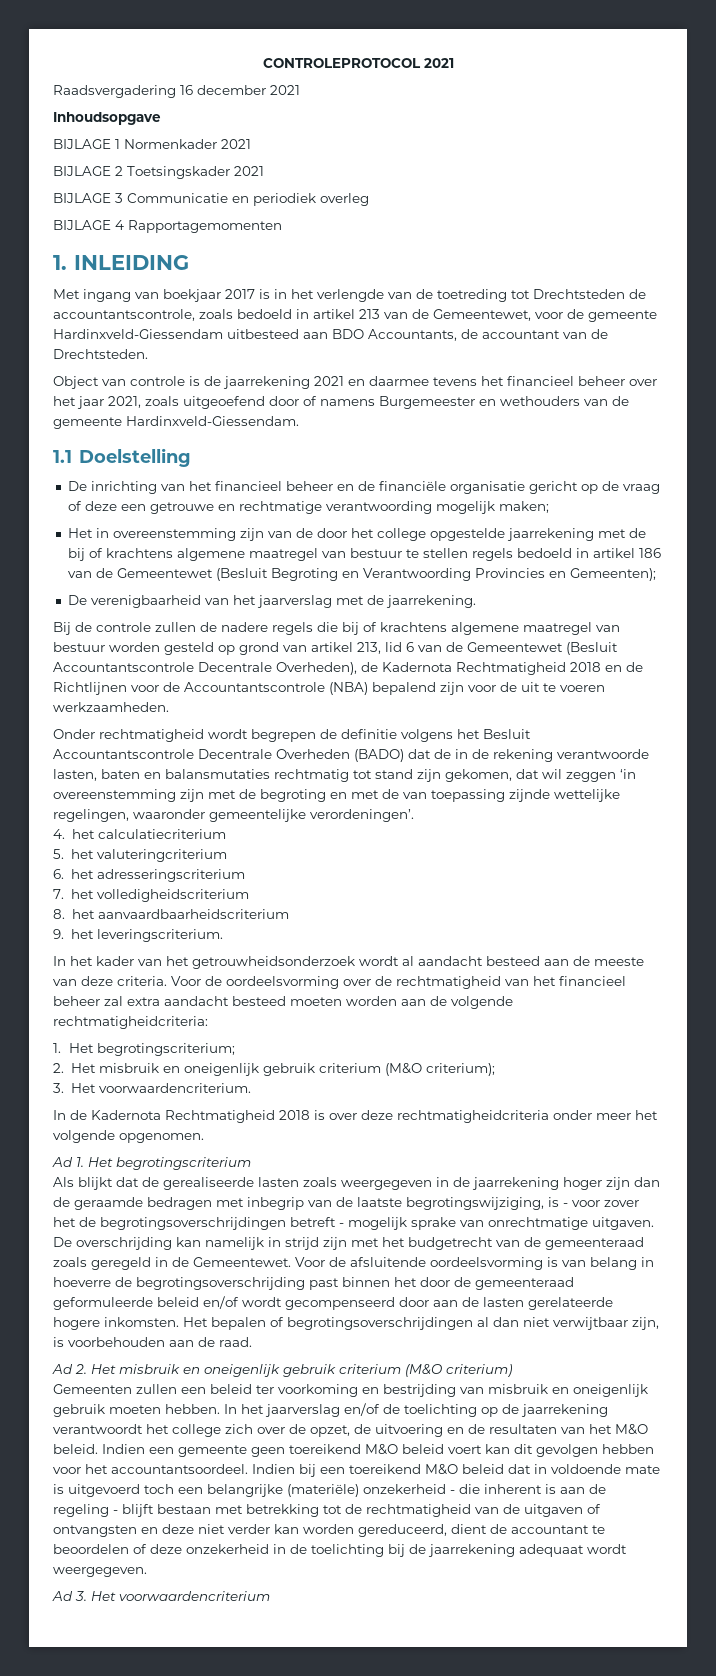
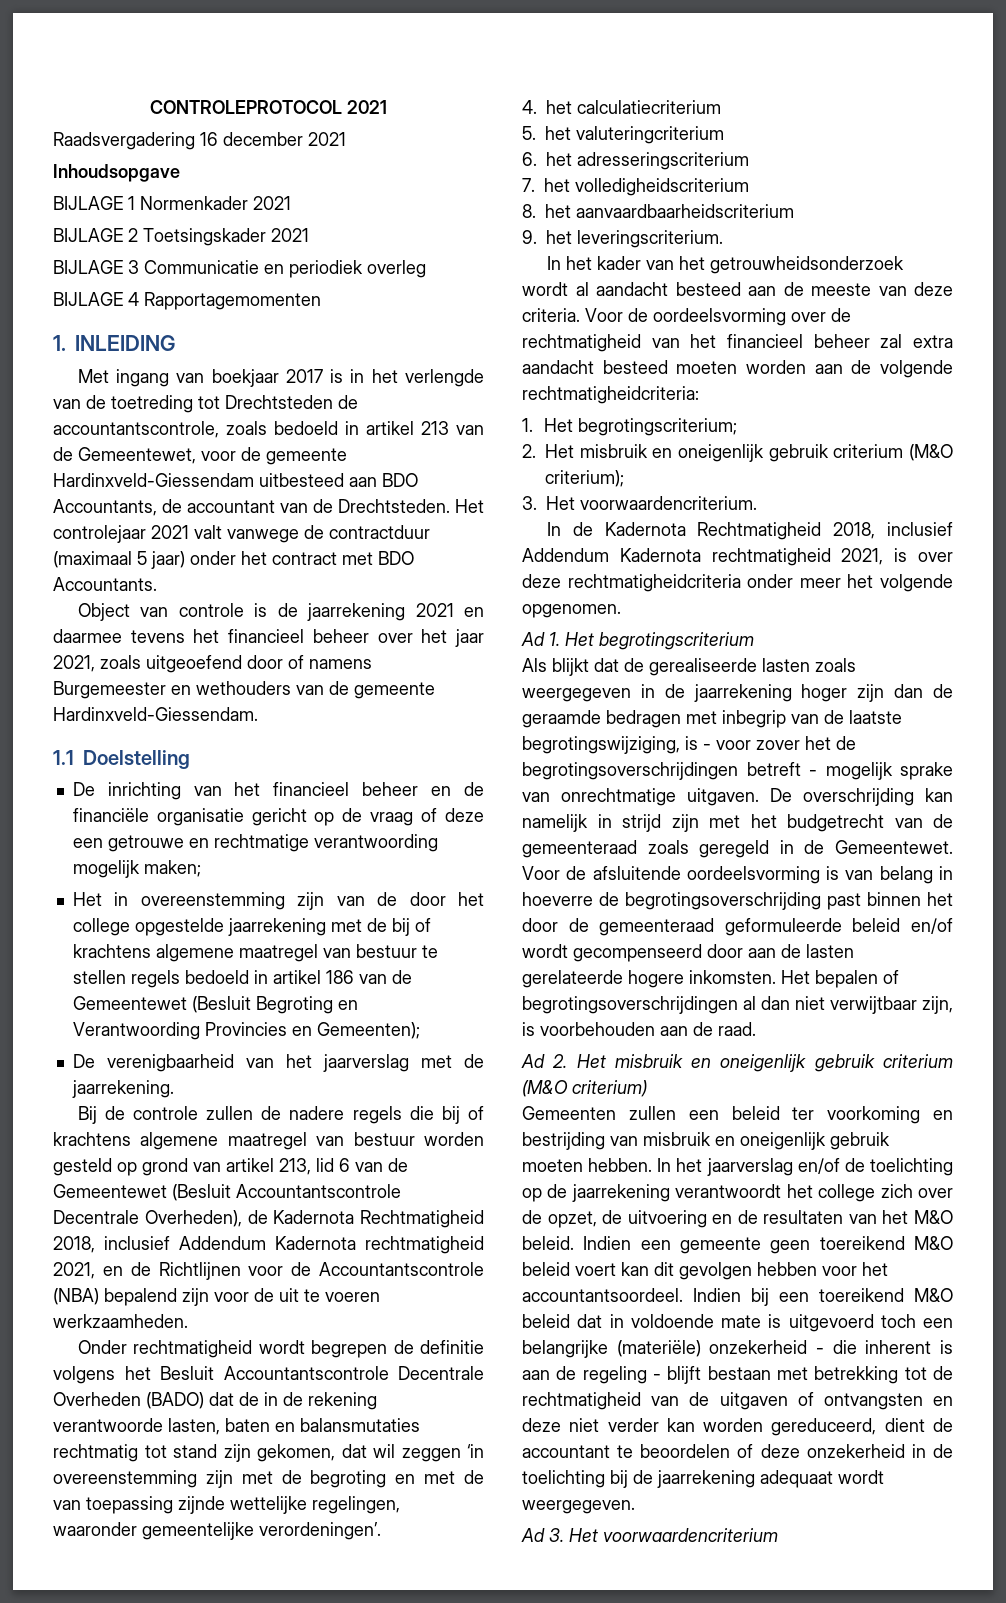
+ Het controlejaar 2021 valt vanwege de contractduur (maximaal 5 jaar) onder het contract met BDO Accountants.
- Bij de controle zullen de nadere regels die bij of krachtens algemene maatregel van bestuur worden gesteld op grond van artikel 213, lid 6 van de Gemeentewet (Besluit Accountantscontrole Decentrale Overheden), de Kadernota Rechtmatigheid 2018 en de Richtlijnen voor de Accountantscontrole (NBA) bepalend zijn voor de uit te voeren werkzaamheden.
+ Bij de controle zullen de nadere regels die bij of krachtens algemene maatregel van bestuur worden gesteld op grond van artikel 213, lid 6 van de Gemeentewet (Besluit Accountantscontrole Decentrale Overheden), de Kadernota Rechtmatigheid 2018, inclusief Addendum Kadernota rechtmatigheid 2021, en de Richtlijnen voor de Accountantscontrole (NBA) bepalend zijn voor de uit te voeren werkzaamheden.
- In de Kadernota Rechtmatigheid 2018 is over deze rechtmatigheidcriteria onder meer het volgende opgenomen.
+ In de Kadernota Rechtmatigheid 2018, inclusief Addendum Kadernota rechtmatigheid 2021, is over deze rechtmatigheidcriteria onder meer het volgende opgenomen.

